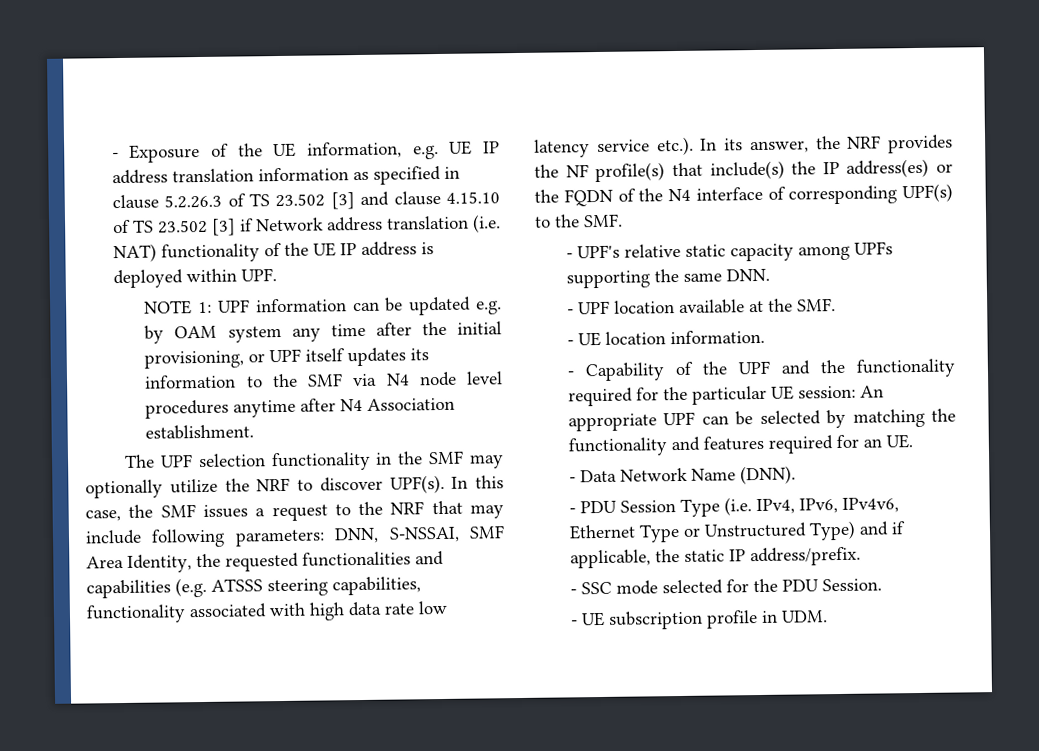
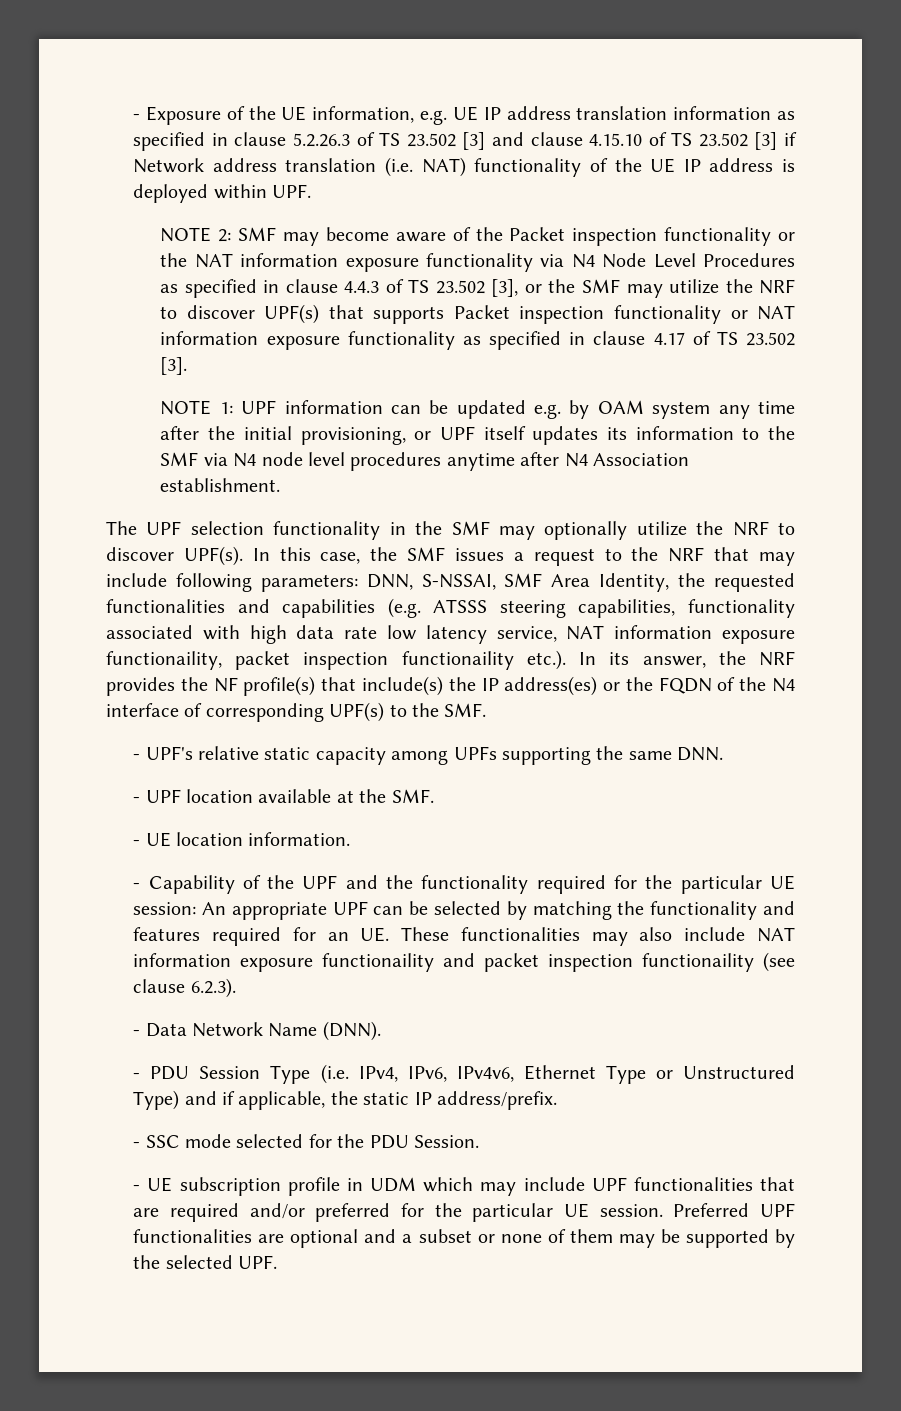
+ NOTE 2: SMF may become aware of the Packet inspection functionality or the NAT information exposure functionality via N4 Node Level Procedures as specified in clause 4.4.3 of TS 23.502 [3], or the SMF may utilize the NRF to discover UPF(s) that supports Packet inspection functionality or NAT information exposure functionality as specified in clause 4.17 of TS 23.502 [3].
- DNN, S-NSSAI, SMF Area Identity, the requested functionalities and capabilities (e.g. ATSSS steering capabilities, functionality associated with high data rate low latency service etc.). In its answer, the NRF provides the NF profile(s) that include(s) the IP address(es) or the FQDN of the N4 interface of corresponding UPF(s) to the SMF.
+ DNN, S-NSSAI, SMF Area Identity, the requested functionalities and capabilities (e.g. ATSSS steering capabilities, functionality associated with high data rate low latency service, NAT information exposure functionaility, packet inspection functionaility etc.). In its answer, the NRF provides the NF profile(s) that include(s) the IP address(es) or the FQDN of the N4 interface of corresponding UPF(s) to the SMF.
- - Capability of the UPF and the functionality required for the particular UE session: An appropriate UPF can be selected by matching the functionality and features required for an UE.
+ - Capability of the UPF and the functionality required for the particular UE session: An appropriate UPF can be selected by matching the functionality and features required for an UE. These functionalities may also include NAT information exposure functionaility and packet inspection functionaility (see clause 6.2.3).
- - UE subscription profile in UDM.
+ - UE subscription profile in UDM which may include UPF functionalities that are required and/or preferred for the particular UE session. Preferred UPF functionalities are optional and a subset or none of them may be supported by the selected UPF.

